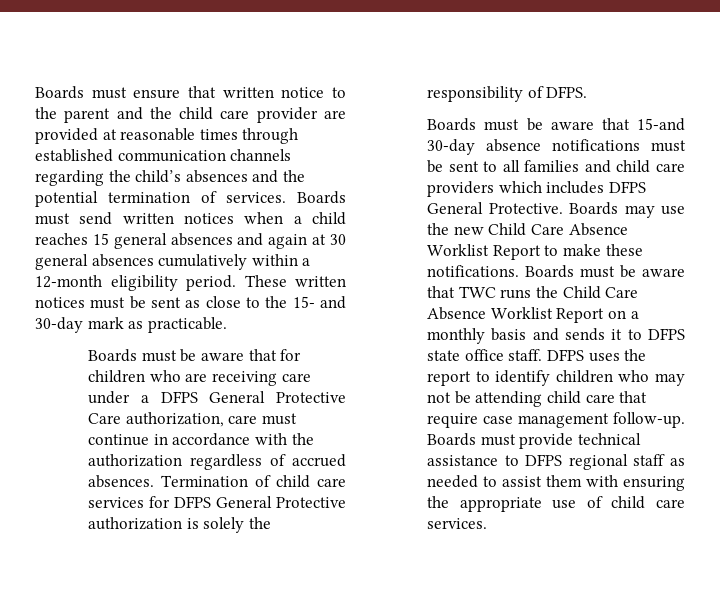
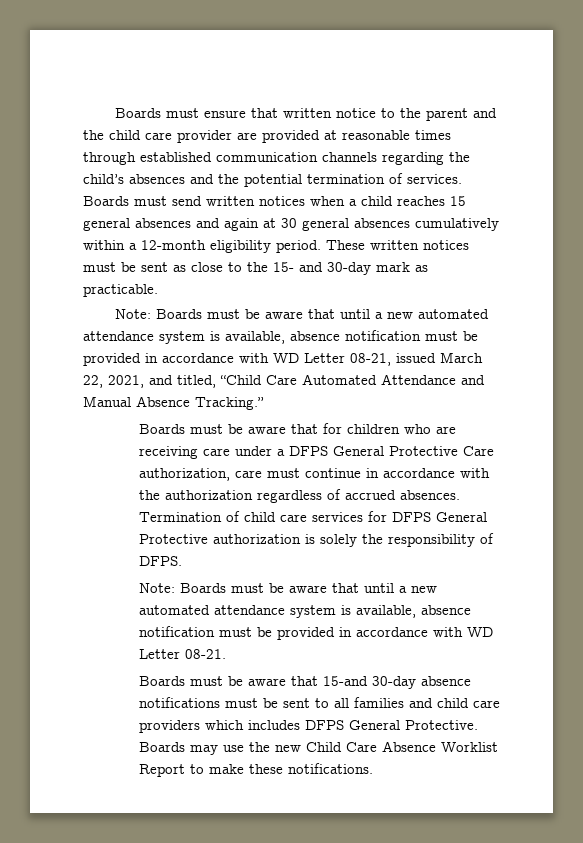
+ Note: Boards must be aware that until a new automated attendance system is available, absence notification must be provided in accordance with WD Letter 08-21, issued March 22, 2021, and titled, “Child Care Automated Attendance and Manual Absence Tracking.”
+ Note: Boards must be aware that until a new automated attendance system is available, absence notification must be provided in accordance with WD Letter 08-21.
- Boards must be aware that TWC runs the Child Care Absence Worklist Report on a monthly basis and sends it to DFPS state office staff. DFPS uses the report to identify children who may not be attending child care that require case management follow-up. Boards must provide technical assistance to DFPS regional staff as needed to assist them with ensuring the appropriate use of child care services.

